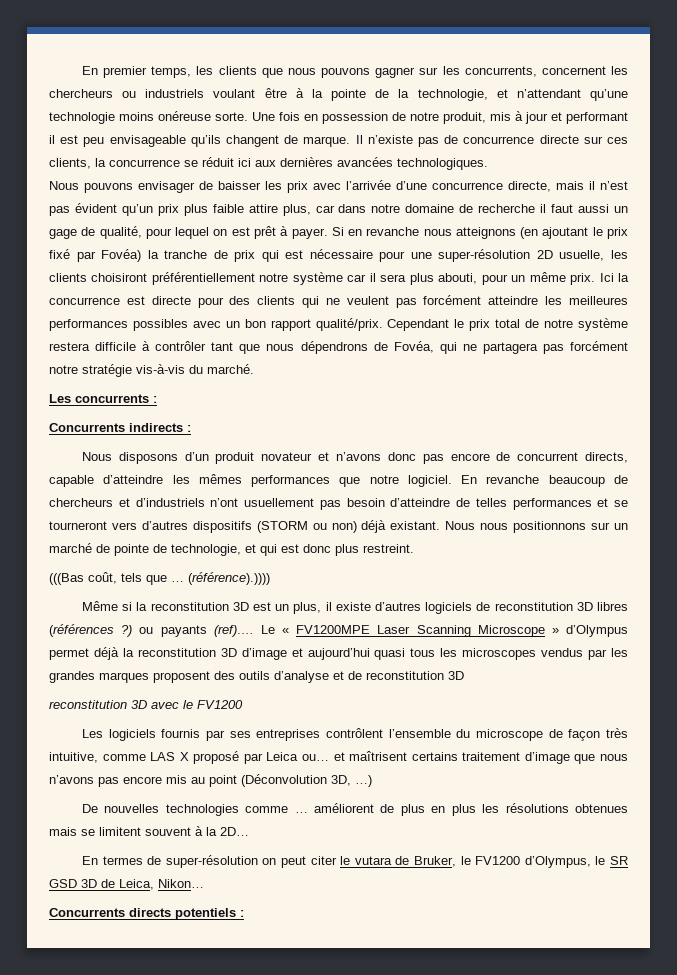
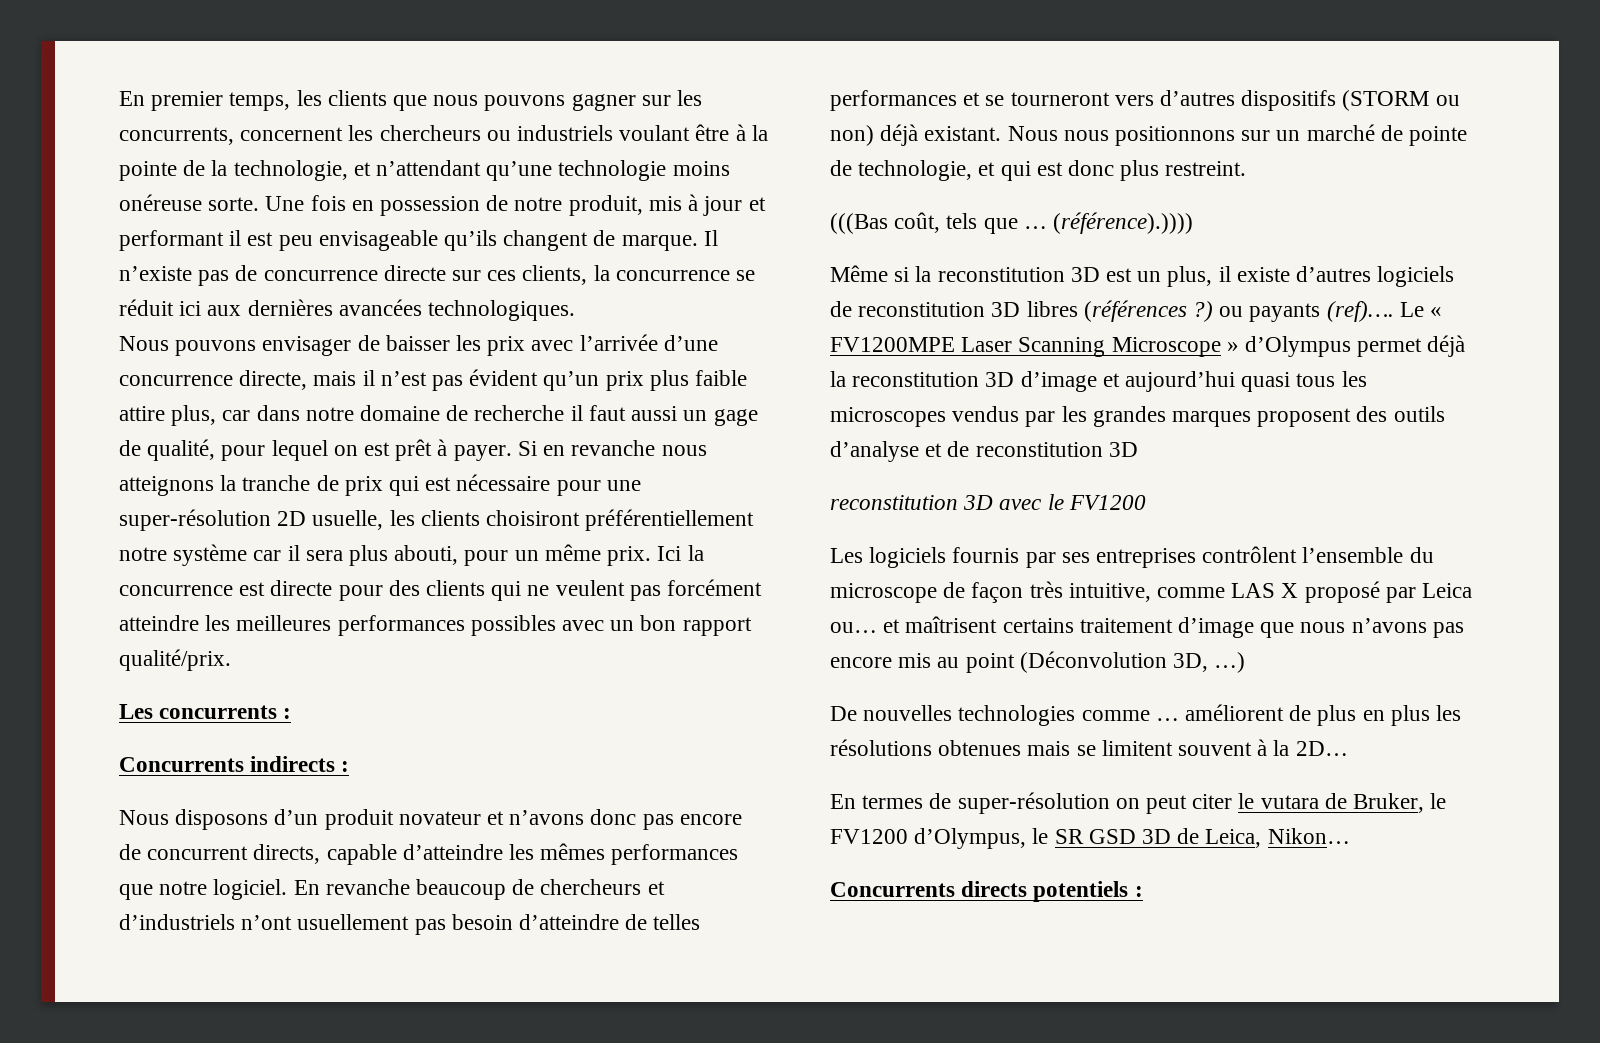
- Si en revanche nous atteignons (en ajoutant le prix fixé par Fovéa) la tranche de prix qui est nécessaire pour une super-résolution 2D usuelle, les clients choisiront préférentiellement notre système car il sera plus abouti, pour un même prix.
+ Si en revanche nous atteignons la tranche de prix qui est nécessaire pour une super-résolution 2D usuelle, les clients choisiront préférentiellement notre système car il sera plus abouti, pour un même prix.
- Cependant le prix total de notre système restera difficile à contrôler tant que nous dépendrons de Fovéa, qui ne partagera pas forcément notre stratégie vis-à-vis du marché.

